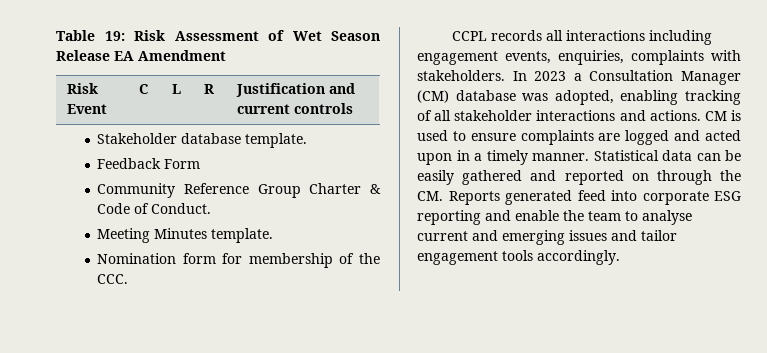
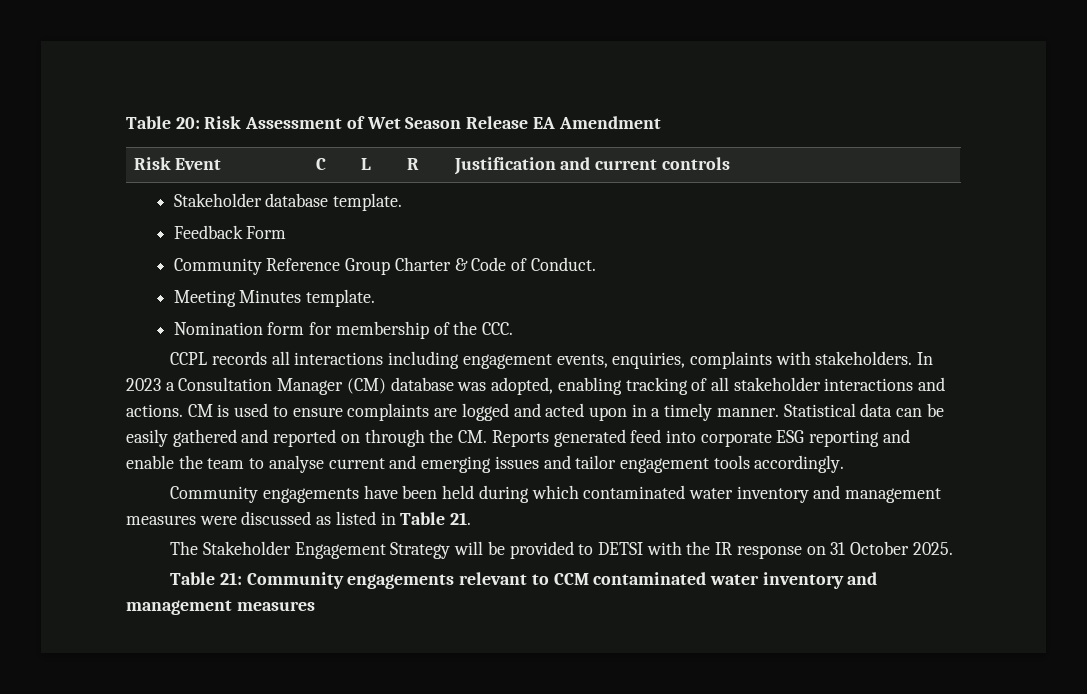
- Table 19: Risk Assessment of Wet Season Release EA Amendment
+ Table 20: Risk Assessment of Wet Season Release EA Amendment
+ Community engagements have been held during which contaminated water inventory and management measures were discussed as listed in Table 21.
+ The Stakeholder Engagement Strategy will be provided to DETSI with the IR response on 31 October 2025.
+ Table 21: Community engagements relevant to CCM contaminated water inventory and management measures

